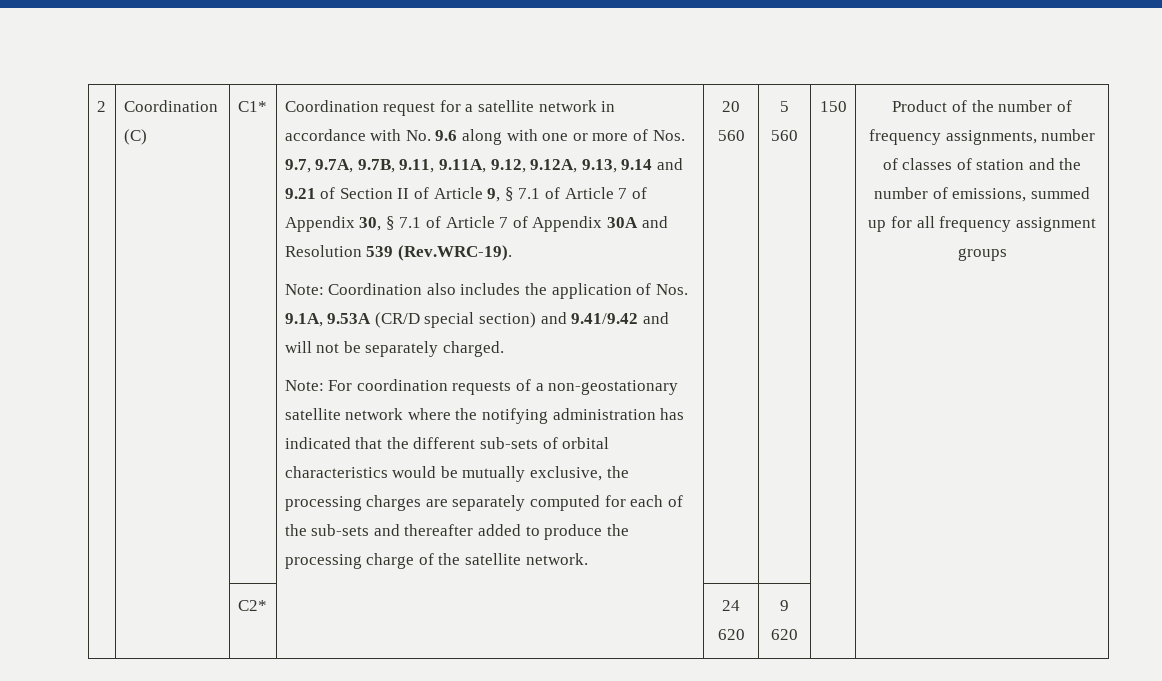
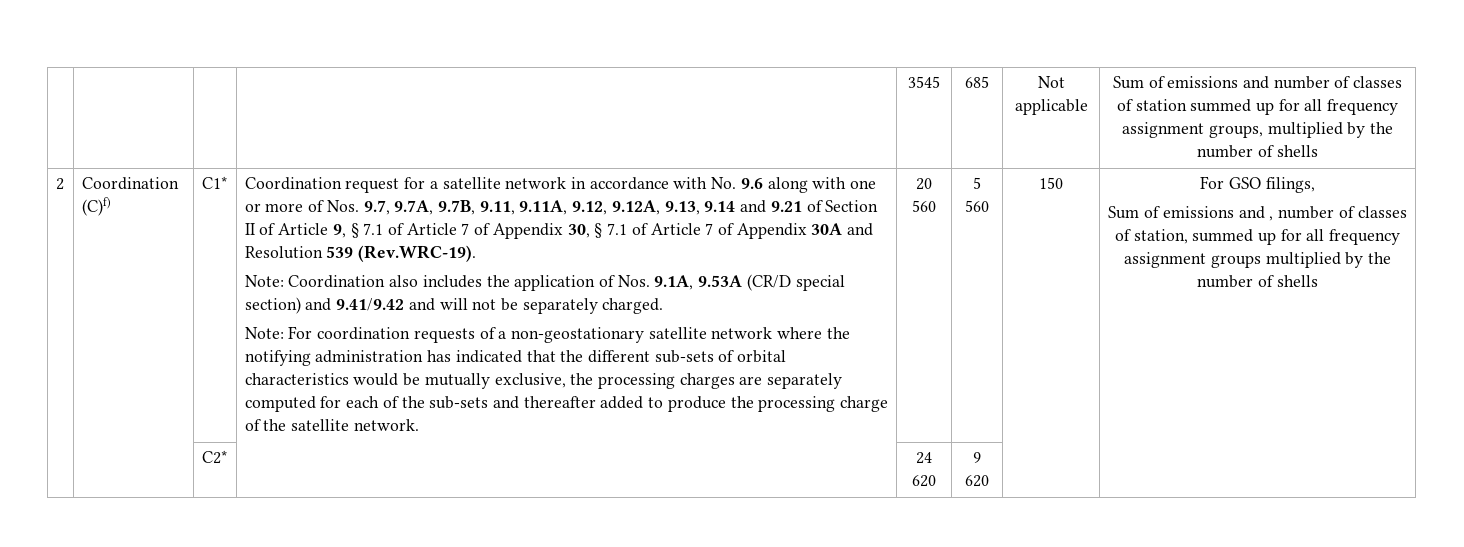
+ 3545 | 685 | Not applicable | Sum of emissions and number of classes of station summed up for all frequency assignment groups, multiplied by the number of shells
- Coordination (C)
+ Coordination (C)f)
- Product of the number of frequency assignments, number of classes of station and the number of emissions, summed up for all frequency assignment groups
+ For GSO filings,
+ Sum of emissions and , number of classes of station, summed up for all frequency assignment groups multiplied by the number of shells

